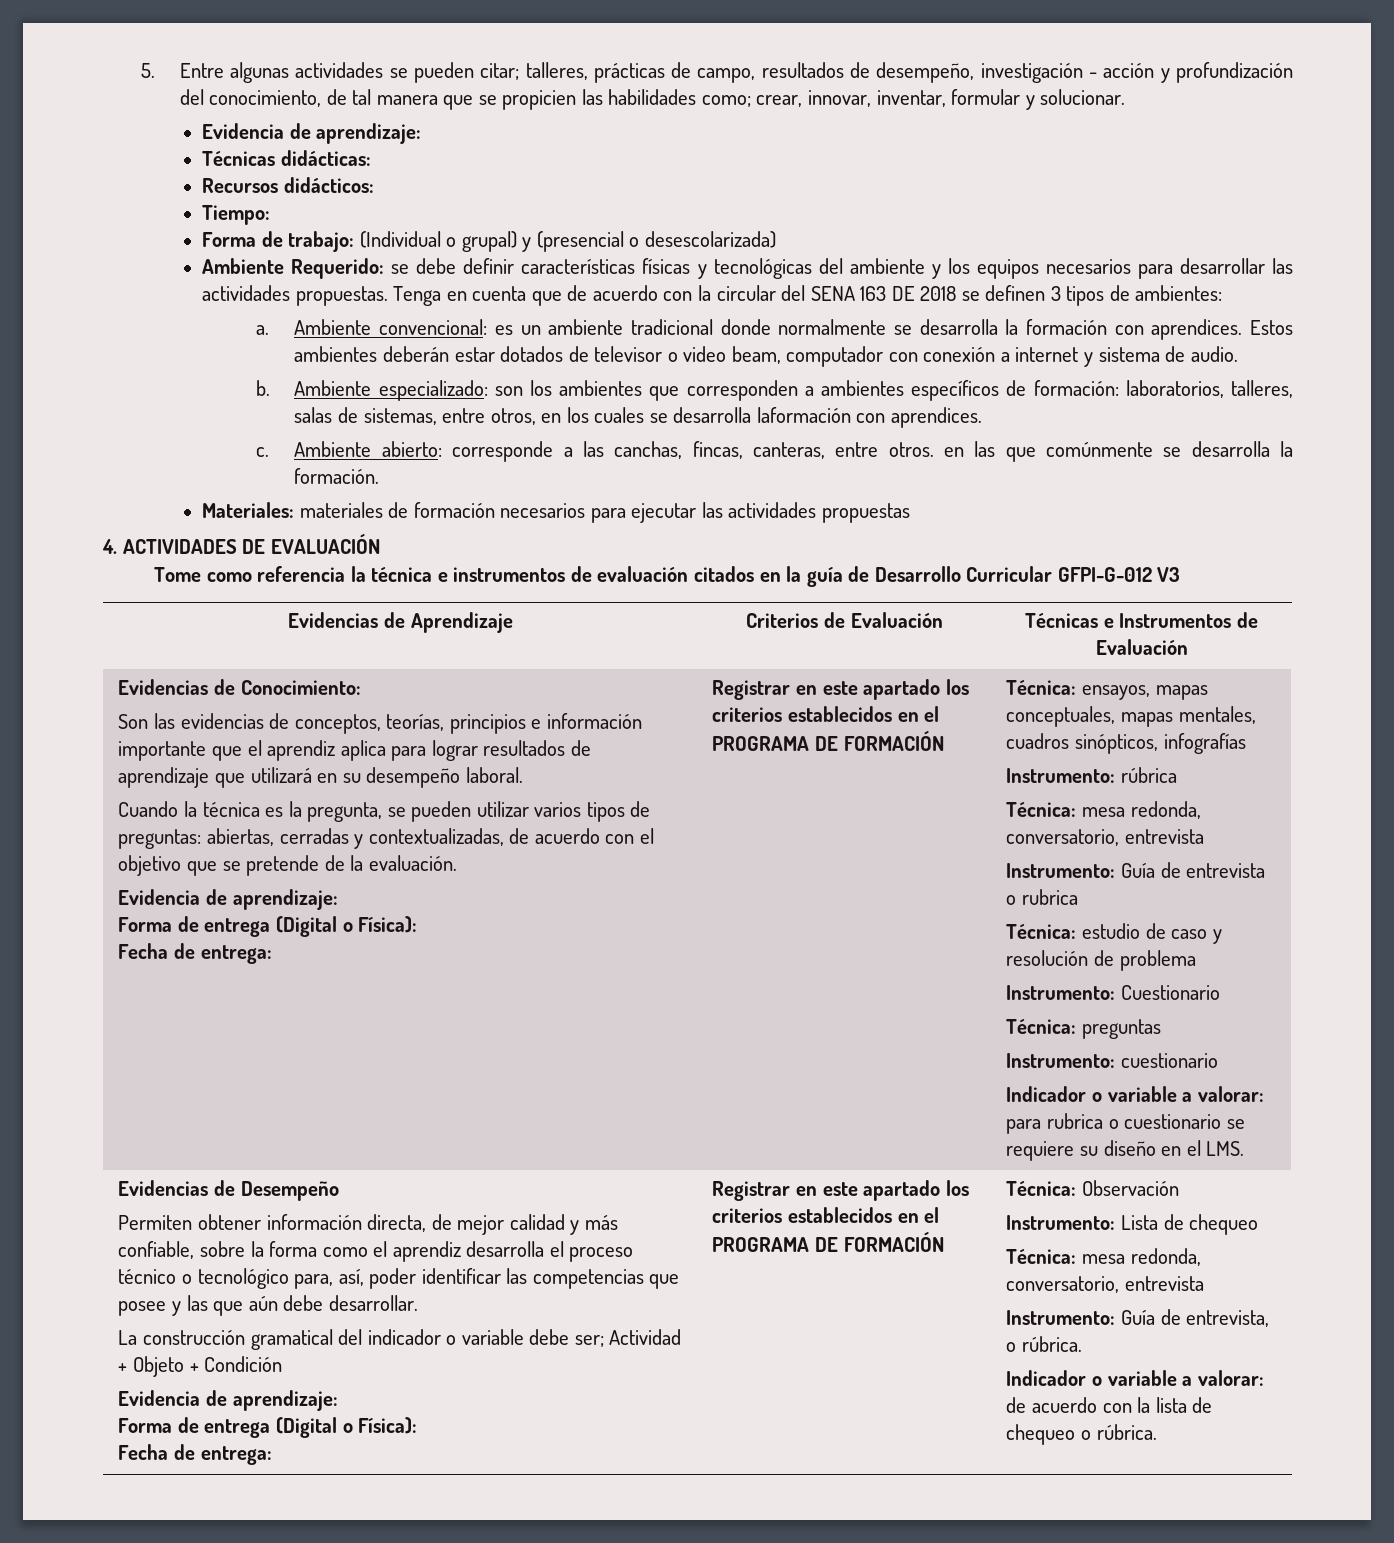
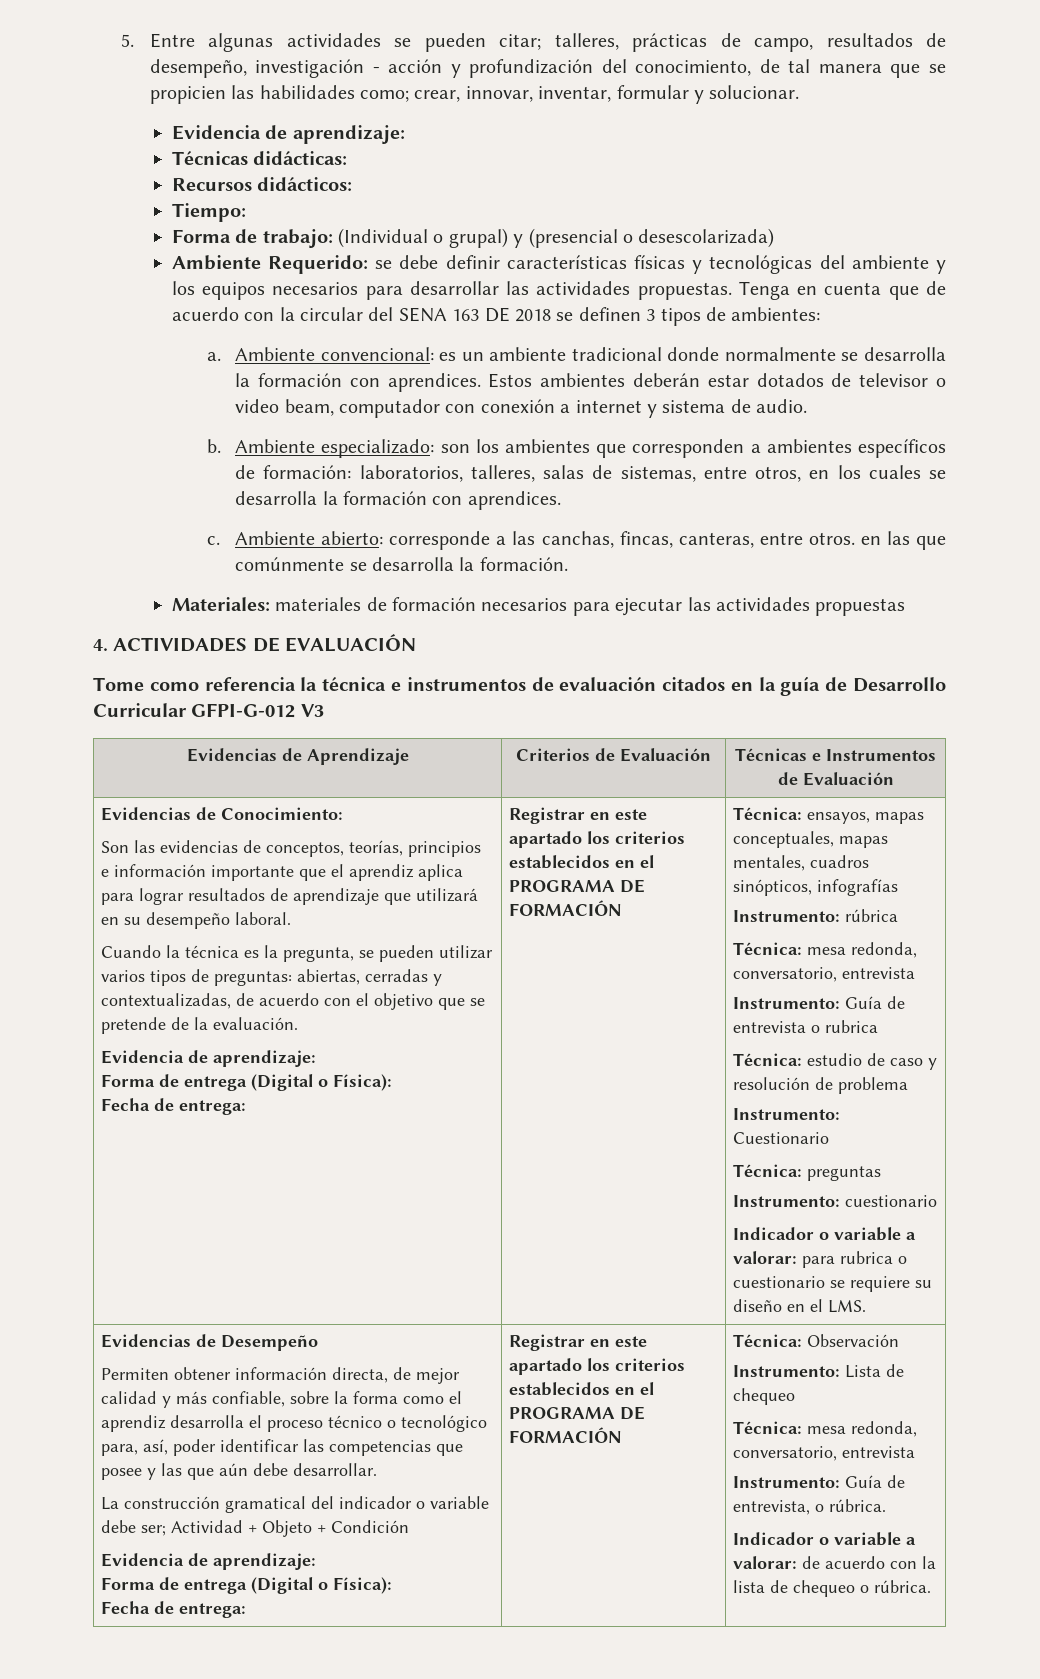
- Ambiente especializado: son los ambientes que corresponden a ambientes específicos de formación: laboratorios, talleres, salas de sistemas, entre otros, en los cuales se desarrolla laformación con aprendices.
+ Ambiente especializado: son los ambientes que corresponden a ambientes específicos de formación: laboratorios, talleres, salas de sistemas, entre otros, en los cuales se desarrolla la formación con aprendices.

